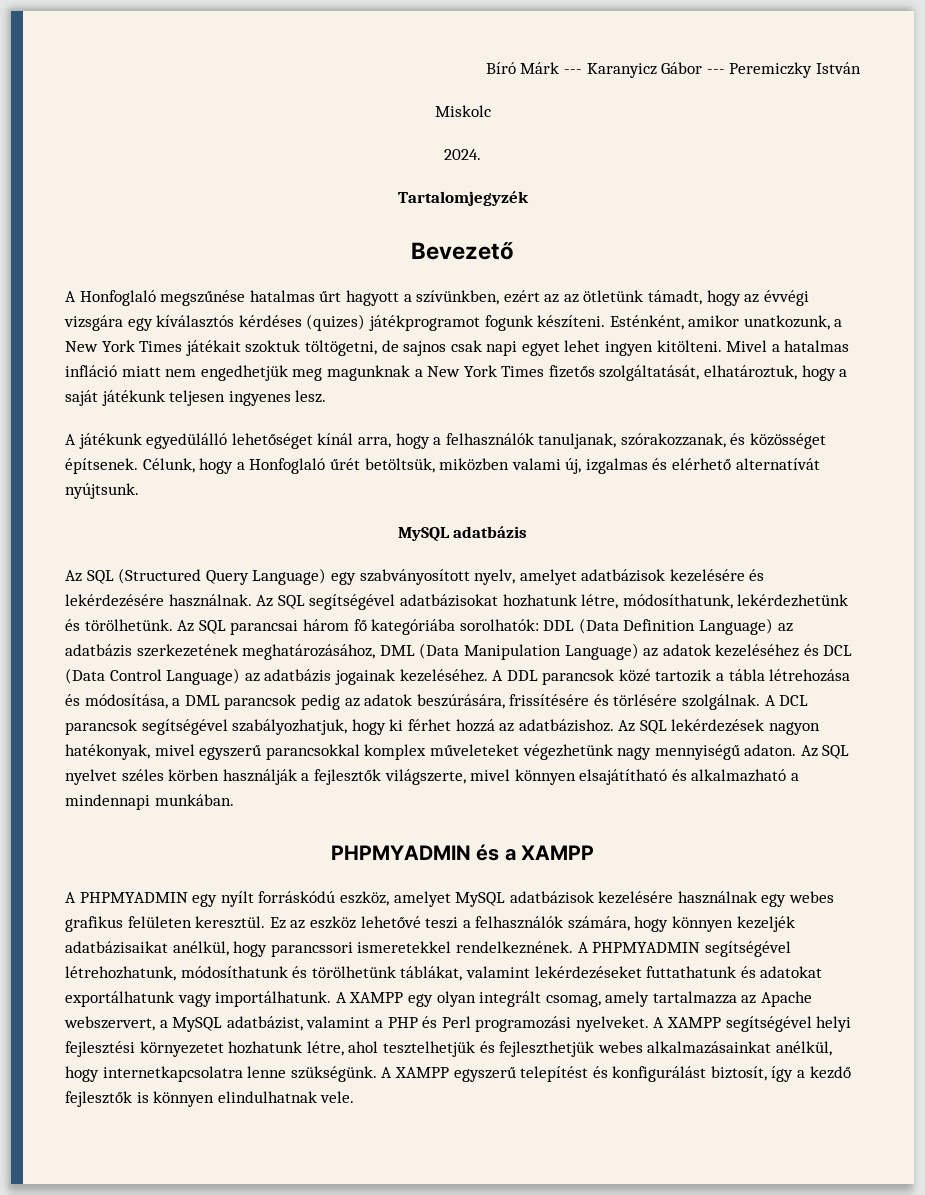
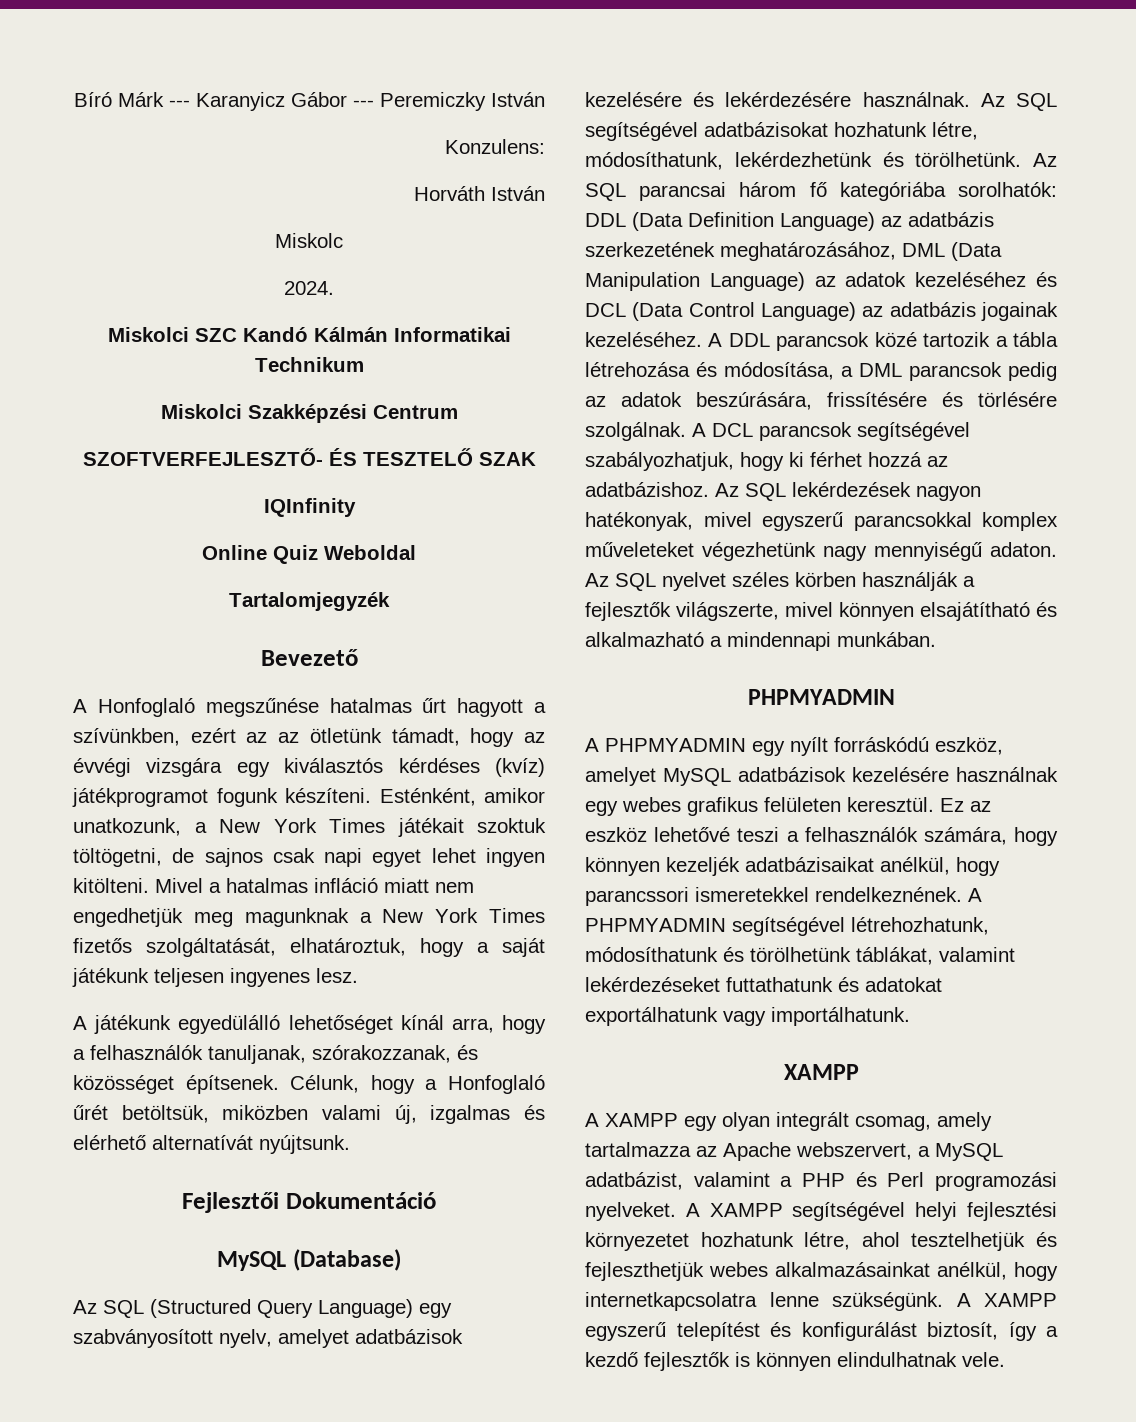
+ Konzulens:
+ Horváth István
+ Miskolci SZC Kandó Kálmán Informatikai Technikum
+ Miskolci Szakképzési Centrum
+ SZOFTVERFEJLESZTŐ- ÉS TESZTELŐ SZAK
+ IQInfinity
+ Online Quiz Weboldal
- A Honfoglaló megszűnése hatalmas űrt hagyott a szívünkben, ezért az az ötletünk támadt, hogy az évvégi vizsgára egy kíválasztós kérdéses (quizes) játékprogramot fogunk készíteni.
+ A Honfoglaló megszűnése hatalmas űrt hagyott a szívünkben, ezért az az ötletünk támadt, hogy az évvégi vizsgára egy kiválasztós kérdéses (kvíz) játékprogramot fogunk készíteni.
- MySQL adatbázis
+ Fejlesztői Dokumentáció
+ MySQL (Database)
  Az SQL nyelvet széles körben használják a fejlesztők világszerte, mivel könnyen elsajátítható és alkalmazható a mindennapi munkában.
- PHPMYADMIN és a XAMPP
+ PHPMYADMIN
- A PHPMYADMIN segítségével létrehozhatunk, módosíthatunk és törölhetünk táblákat, valamint lekérdezéseket futtathatunk és adatokat exportálhatunk vagy importálhatunk. A XAMPP egy olyan integrált csomag, amely tartalmazza az Apache webszervert, a MySQL adatbázist, valamint a PHP és Perl programozási nyelveket.
+ A PHPMYADMIN segítségével létrehozhatunk, módosíthatunk és törölhetünk táblákat, valamint lekérdezéseket futtathatunk és adatokat exportálhatunk vagy importálhatunk.
+ XAMPP
+ A XAMPP egy olyan integrált csomag, amely tartalmazza az Apache webszervert, a MySQL adatbázist, valamint a PHP és Perl programozási nyelveket.

